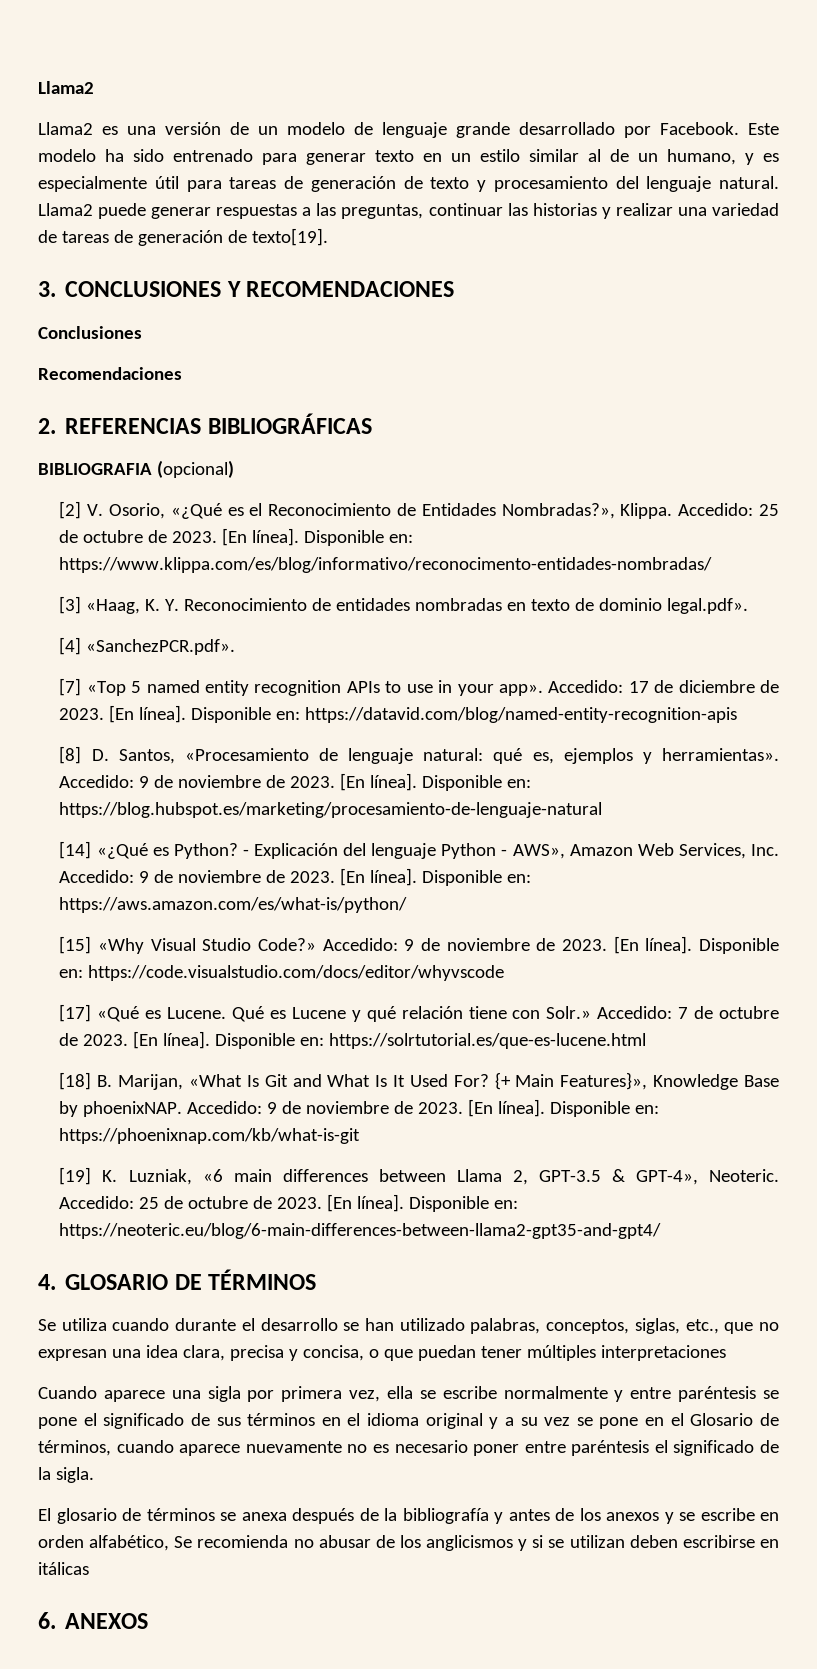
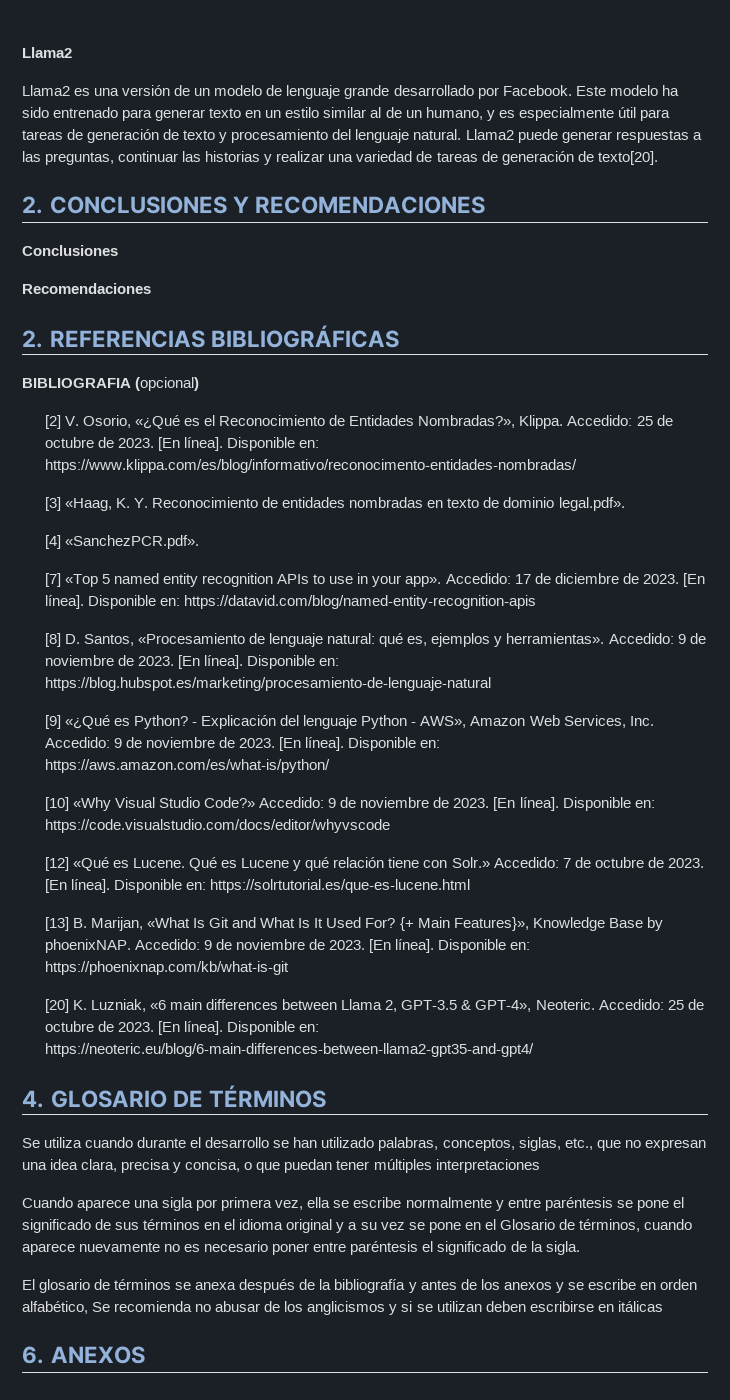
- Llama2 puede generar respuestas a las preguntas, continuar las historias y realizar una variedad de tareas de generación de texto[19].
- 3. CONCLUSIONES Y RECOMENDACIONES
+ Llama2 puede generar respuestas a las preguntas, continuar las historias y realizar una variedad de tareas de generación de texto[20].
+ 2. CONCLUSIONES Y RECOMENDACIONES
- [14] «¿Qué es Python?
+ [9] «¿Qué es Python?
- [15] «Why Visual Studio Code?»
+ [10] «Why Visual Studio Code?»
- [17] «Qué es Lucene.
+ [12] «Qué es Lucene.
- [18] B. Marijan, «What Is Git and What Is It Used For?
+ [13] B. Marijan, «What Is Git and What Is It Used For?
- [19] K. Luzniak, «6 main differences between Llama 2, GPT-3.5 & GPT-4», Neoteric.
+ [20] K. Luzniak, «6 main differences between Llama 2, GPT-3.5 & GPT-4», Neoteric.

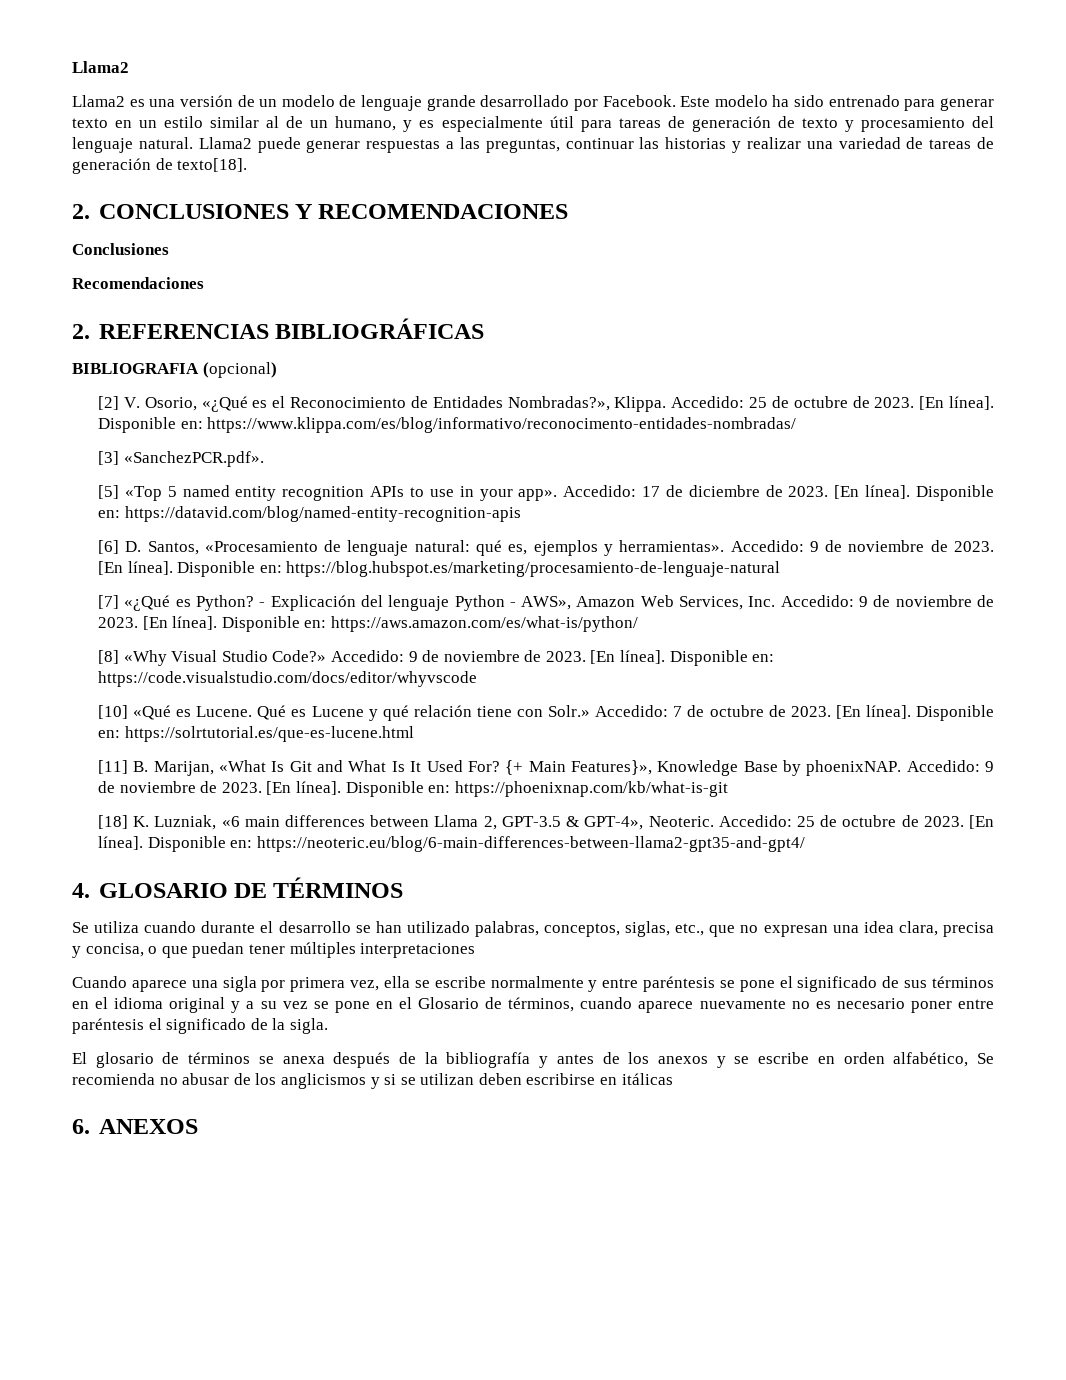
- Llama2 puede generar respuestas a las preguntas, continuar las historias y realizar una variedad de tareas de generación de texto[20].
+ Llama2 puede generar respuestas a las preguntas, continuar las historias y realizar una variedad de tareas de generación de texto[18].
- [3] «Haag, K. Y. Reconocimiento de entidades nombradas en texto de dominio legal.pdf».
- [4] «SanchezPCR.pdf».
+ [3] «SanchezPCR.pdf».
- [7] «Top 5 named entity recognition APIs to use in your app».
+ [5] «Top 5 named entity recognition APIs to use in your app».
- [8] D. Santos, «Procesamiento de lenguaje natural: qué es, ejemplos y herramientas».
+ [6] D. Santos, «Procesamiento de lenguaje natural: qué es, ejemplos y herramientas».
- [9] «¿Qué es Python?
+ [7] «¿Qué es Python?
- [10] «Why Visual Studio Code?»
+ [8] «Why Visual Studio Code?»
- [12] «Qué es Lucene.
+ [10] «Qué es Lucene.
- [13] B. Marijan, «What Is Git and What Is It Used For?
+ [11] B. Marijan, «What Is Git and What Is It Used For?
- [20] K. Luzniak, «6 main differences between Llama 2, GPT-3.5 & GPT-4», Neoteric.
+ [18] K. Luzniak, «6 main differences between Llama 2, GPT-3.5 & GPT-4», Neoteric.

